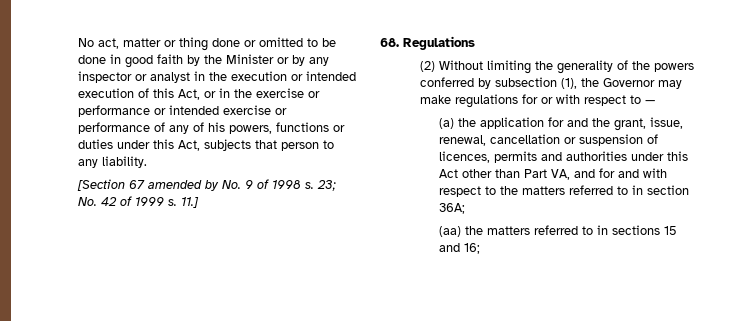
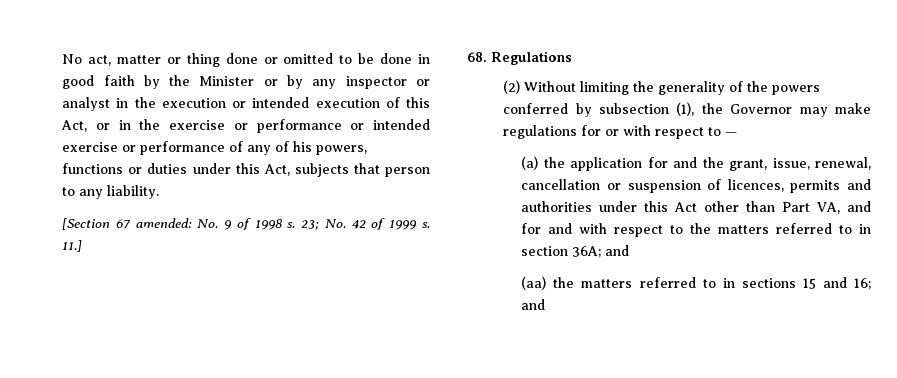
- [Section 67 amended by No. 9 of 1998 s.
+ [Section 67 amended: No. 9 of 1998 s.
- (a) the application for and the grant, issue, renewal, cancellation or suspension of licences, permits and authorities under this Act other than Part VA, and for and with respect to the matters referred to in section 36A;
+ (a) the application for and the grant, issue, renewal, cancellation or suspension of licences, permits and authorities under this Act other than Part VA, and for and with respect to the matters referred to in section 36A; and
- (aa) the matters referred to in sections 15 and 16;
+ (aa) the matters referred to in sections 15 and 16; and

